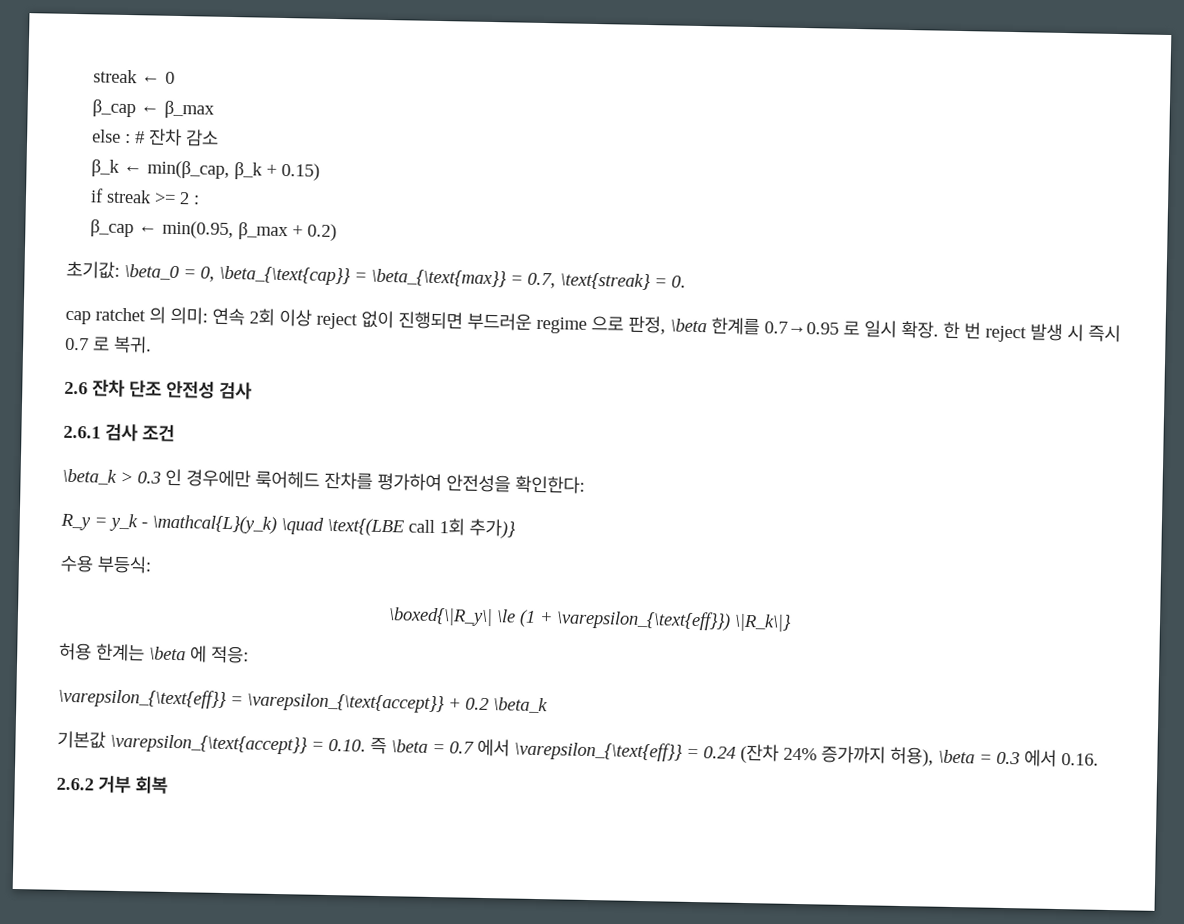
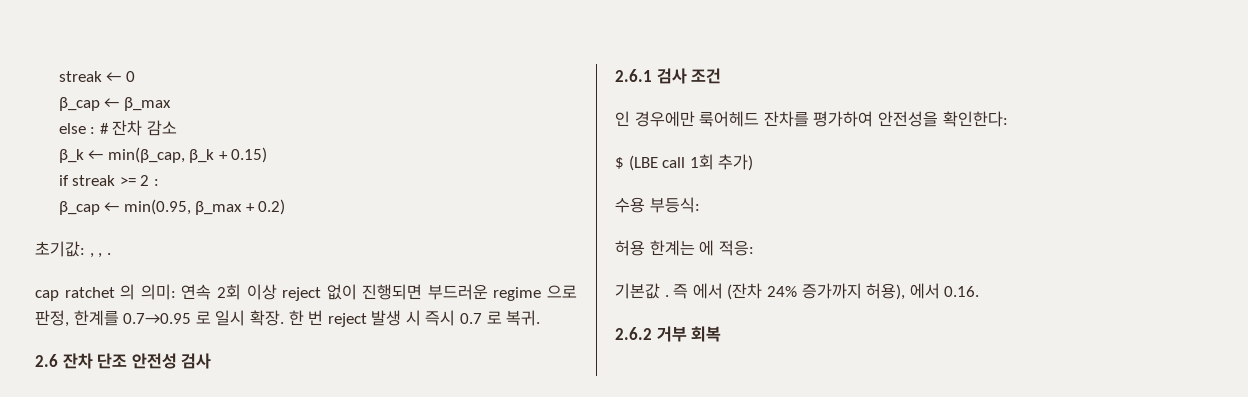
- 초기값: \beta_0 = 0, \beta_{\text{cap}} = \beta_{\text{max}} = 0.7, \text{streak} = 0.
+ 초기값: , , .
- cap ratchet 의 의미: 연속 2회 이상 reject 없이 진행되면 부드러운 regime 으로 판정, \beta 한계를 0.7→0.95 로 일시 확장.
+ cap ratchet 의 의미: 연속 2회 이상 reject 없이 진행되면 부드러운 regime 으로 판정, 한계를 0.7→0.95 로 일시 확장.
- \beta_k > 0.3 인 경우에만 룩어헤드 잔차를 평가하여 안전성을 확인한다:
+ 인 경우에만 룩어헤드 잔차를 평가하여 안전성을 확인한다:
- R_y = y_k - \mathcal{L}(y_k) \quad \text{(LBE call 1회 추가)}
+ $ (LBE call 1회 추가)
- \boxed{\|R_y\| \le (1 + \varepsilon_{\text{eff}}) \|R_k\|}
- 허용 한계는 \beta 에 적응:
+ 허용 한계는 에 적응:
- \varepsilon_{\text{eff}} = \varepsilon_{\text{accept}} + 0.2 \beta_k
- 기본값 \varepsilon_{\text{accept}} = 0.10. 즉 \beta = 0.7 에서 \varepsilon_{\text{eff}} = 0.24 (잔차 24% 증가까지 허용), \beta = 0.3 에서 0.16.
+ 기본값 . 즉 에서 (잔차 24% 증가까지 허용), 에서 0.16.

